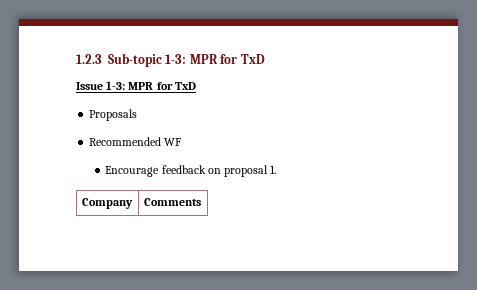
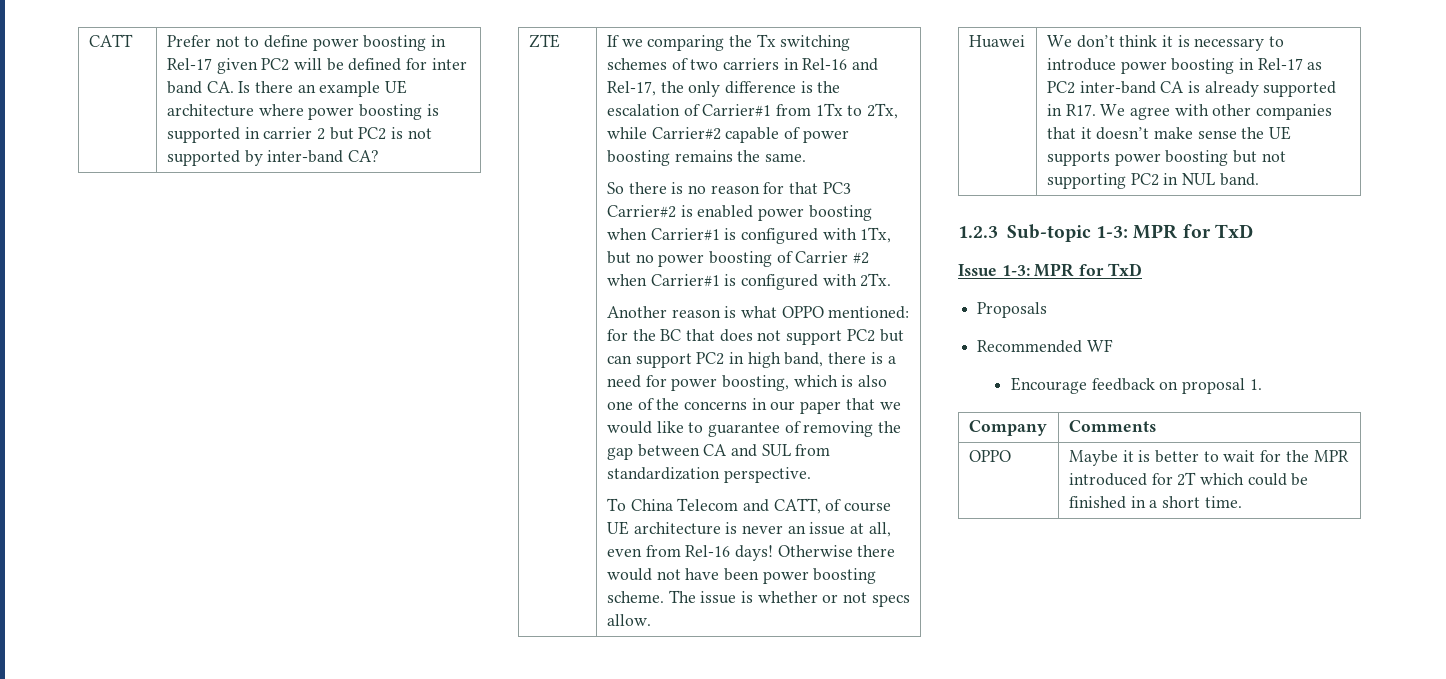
+ CATT | Prefer not to define power boosting in Rel-17 given PC2 will be defined for inter band CA. Is there an example UE architecture where power boosting is supported in carrier 2 but PC2 is not supported by inter-band CA?
+ ZTE | If we comparing the Tx switching schemes of two carriers in Rel-16 and Rel-17, the only difference is the escalation of Carrier#1 from 1Tx to 2Tx, while Carrier#2 capable of power boosting remains the same.
+ So there is no reason for that PC3 Carrier#2 is enabled power boosting when Carrier#1 is configured with 1Tx, but no power boosting of Carrier #2 when Carrier#1 is configured with 2Tx.
+ Another reason is what OPPO mentioned: for the BC that does not support PC2 but can support PC2 in high band, there is a need for power boosting, which is also one of the concerns in our paper that we would like to guarantee of removing the gap between CA and SUL from standardization perspective.
+ To China Telecom and CATT, of course UE architecture is never an issue at all, even from Rel-16 days! Otherwise there would not have been power boosting scheme. The issue is whether or not specs allow.
+ Huawei | We don’t think it is necessary to introduce power boosting in Rel-17 as PC2 inter-band CA is already supported in R17. We agree with other companies that it doesn’t make sense the UE supports power boosting but not supporting PC2 in NUL band.
+ OPPO | Maybe it is better to wait for the MPR introduced for 2T which could be finished in a short time.

